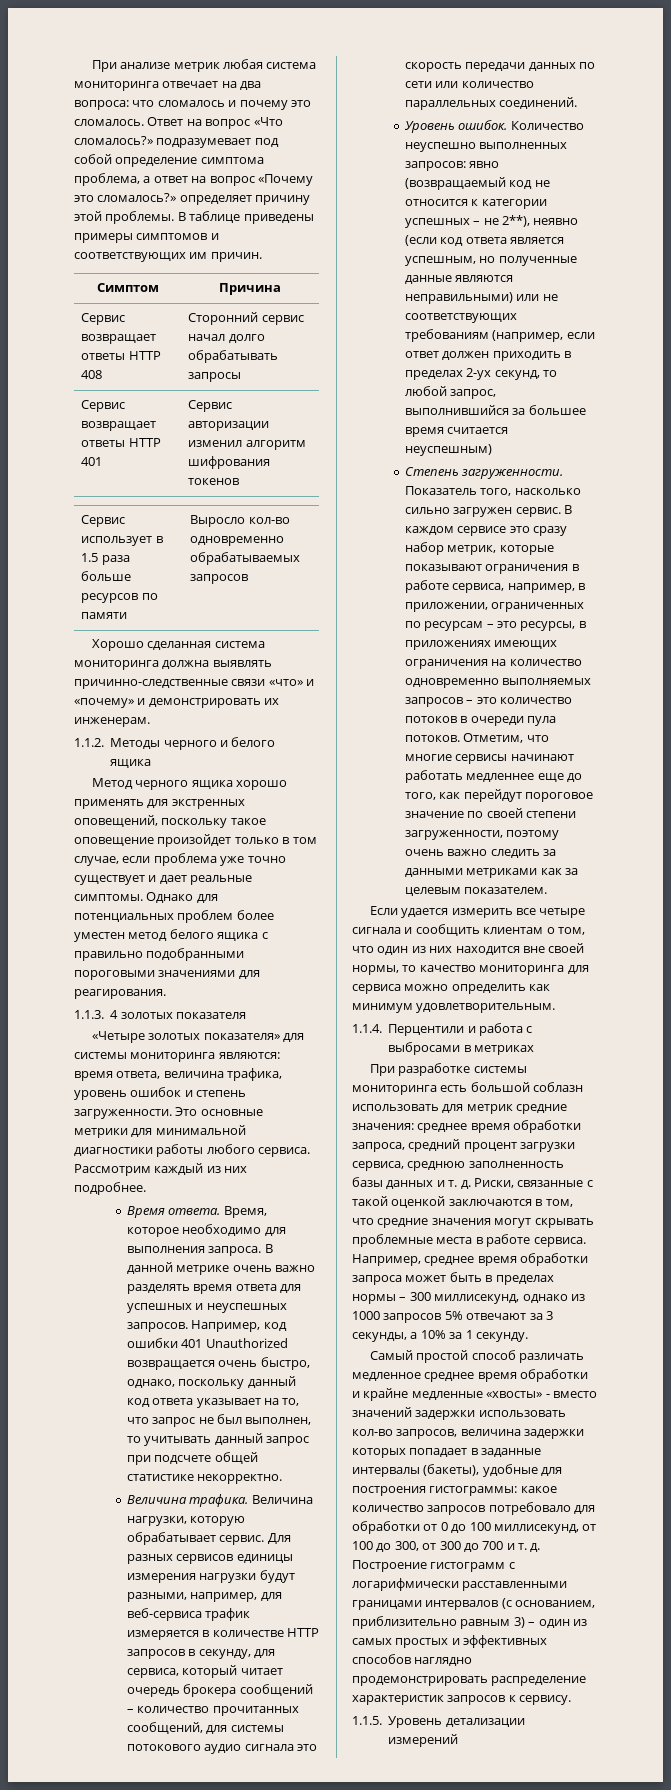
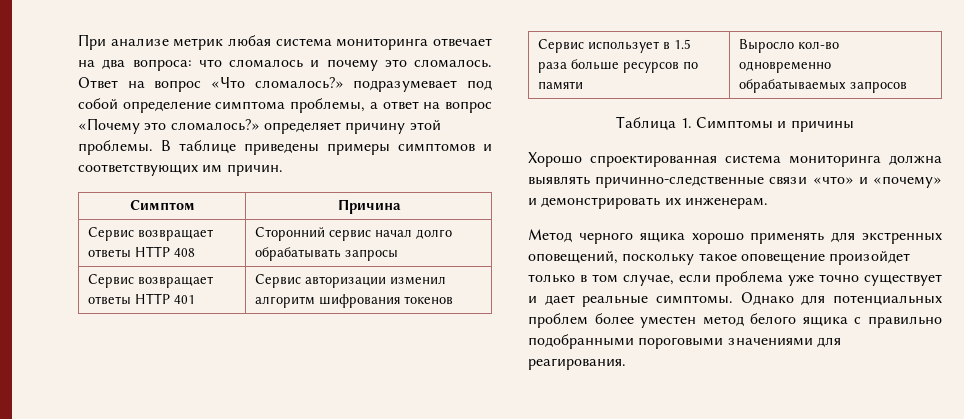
- Ответ на вопрос «Что сломалось?» подразумевает под собой определение симптома проблема, а ответ на вопрос «Почему это сломалось?» определяет причину этой проблемы.
+ Ответ на вопрос «Что сломалось?» подразумевает под собой определение симптома проблемы, а ответ на вопрос «Почему это сломалось?» определяет причину этой проблемы.
+ Таблица 1. Симптомы и причины
- Хорошо сделанная система мониторинга должна выявлять причинно-следственные связи «что» и «почему» и демонстрировать их инженерам.
+ Хорошо спроектированная система мониторинга должна выявлять причинно-следственные связи «что» и «почему» и демонстрировать их инженерам.
- 1.1.2. Методы черного и белого ящика
- 1.1.3. 4 золотых показателя
- «Четыре золотых показателя» для системы мониторинга являются: время ответа, величина трафика, уровень ошибок и степень загруженности. Это основные метрики для минимальной диагностики работы любого сервиса. Рассмотрим каждый из них подробнее.
- Время ответа. Время, которое необходимо для выполнения запроса. В данной метрике очень важно разделять время ответа для успешных и неуспешных запросов. Например, код ошибки 401 Unauthorized возвращается очень быстро, однако, поскольку данный код ответа указывает на то, что запрос не был выполнен, то учитывать данный запрос при подсчете общей статистике некорректно.
- Величина трафика. Величина нагрузки, которую обрабатывает сервис. Для разных сервисов единицы измерения нагрузки будут разными, например, для веб-сервиса трафик измеряется в количестве HTTP запросов в секунду, для сервиса, который читает очередь брокера сообщений – количество прочитанных сообщений, для системы потокового аудио сигнала это скорость передачи данных по сети или количество параллельных соединений.
- Уровень ошибок. Количество неуспешно выполненных запросов: явно (возвращаемый код не относится к категории успешных – не 2**), неявно (если код ответа является успешным, но полученные данные являются неправильными) или не соответствующих требованиям (например, если ответ должен приходить в пределах 2-ух секунд, то любой запрос, выполнившийся за большее время считается неуспешным)
- Степень загруженности. Показатель того, насколько сильно загружен сервис. В каждом сервисе это сразу набор метрик, которые показывают ограничения в работе сервиса, например, в приложении, ограниченных по ресурсам – это ресурсы, в приложениях имеющих ограничения на количество одновременно выполняемых запросов – это количество потоков в очереди пула потоков. Отметим, что многие сервисы начинают работать медленнее еще до того, как перейдут пороговое значение по своей степени загруженности, поэтому очень важно следить за данными метриками как за целевым показателем.
- Если удается измерить все четыре сигнала и сообщить клиентам о том, что один из них находится вне своей нормы, то качество мониторинга для сервиса можно определить как минимум удовлетворительным.
- 1.1.4. Перцентили и работа с выбросами в метриках
- При разработке системы мониторинга есть большой соблазн использовать для метрик средние значения: среднее время обработки запроса, средний процент загрузки сервиса, среднюю заполненность базы данных и т. д. Риски, связанные с такой оценкой заключаются в том, что средние значения могут скрывать проблемные места в работе сервиса. Например, среднее время обработки запроса может быть в пределах нормы – 300 миллисекунд, однако из 1000 запросов 5% отвечают за 3 секунды, а 10% за 1 секунду.
- Самый простой способ различать медленное среднее время обработки и крайне медленные «хвосты» - вместо значений задержки использовать кол-во запросов, величина задержки которых попадает в заданные интервалы (бакеты), удобные для построения гистограммы: какое количество запросов потребовало для обработки от 0 до 100 миллисекунд, от 100 до 300, от 300 до 700 и т. д. Построение гистограмм с логарифмически расставленными границами интервалов (с основанием, приблизительно равным 3) – один из самых простых и эффективных способов наглядно продемонстрировать распределение характеристик запросов к сервису.
- 1.1.5. Уровень детализации измерений

